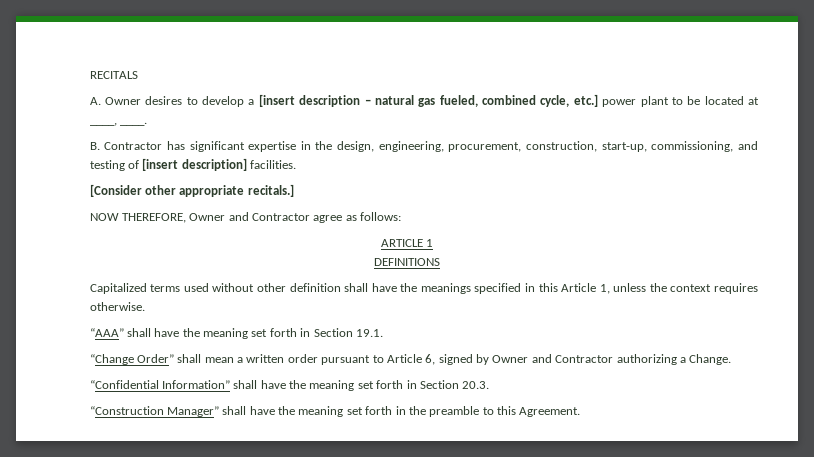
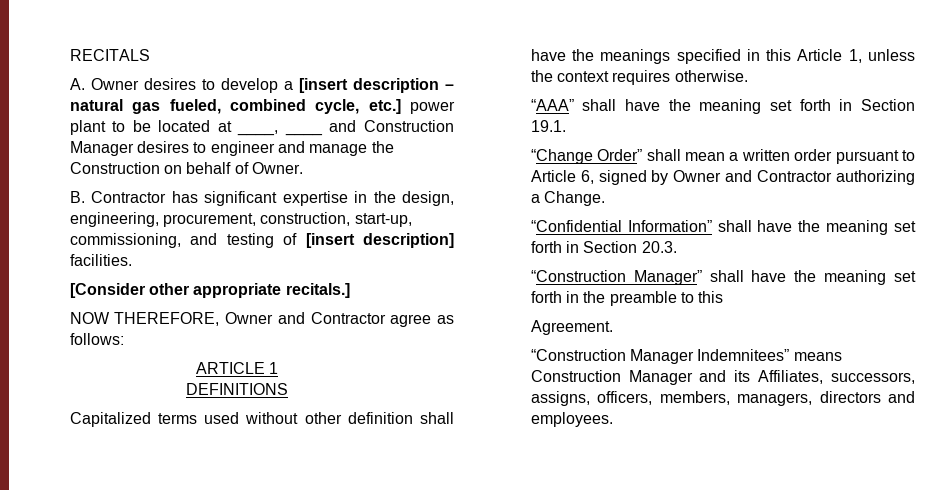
- A. Owner desires to develop a [insert description – natural gas fueled, combined cycle, etc.] power plant to be located at ____, ____.
+ A. Owner desires to develop a [insert description – natural gas fueled, combined cycle, etc.] power plant to be located at ____, ____ and Construction Manager desires to engineer and manage the Construction on behalf of Owner.
- “Construction Manager” shall have the meaning set forth in the preamble to this Agreement.
+ “Construction Manager” shall have the meaning set forth in the preamble to this
+ Agreement.
+ “Construction Manager Indemnitees” means Construction Manager and its Affiliates, successors, assigns, officers, members, managers, directors and employees.

